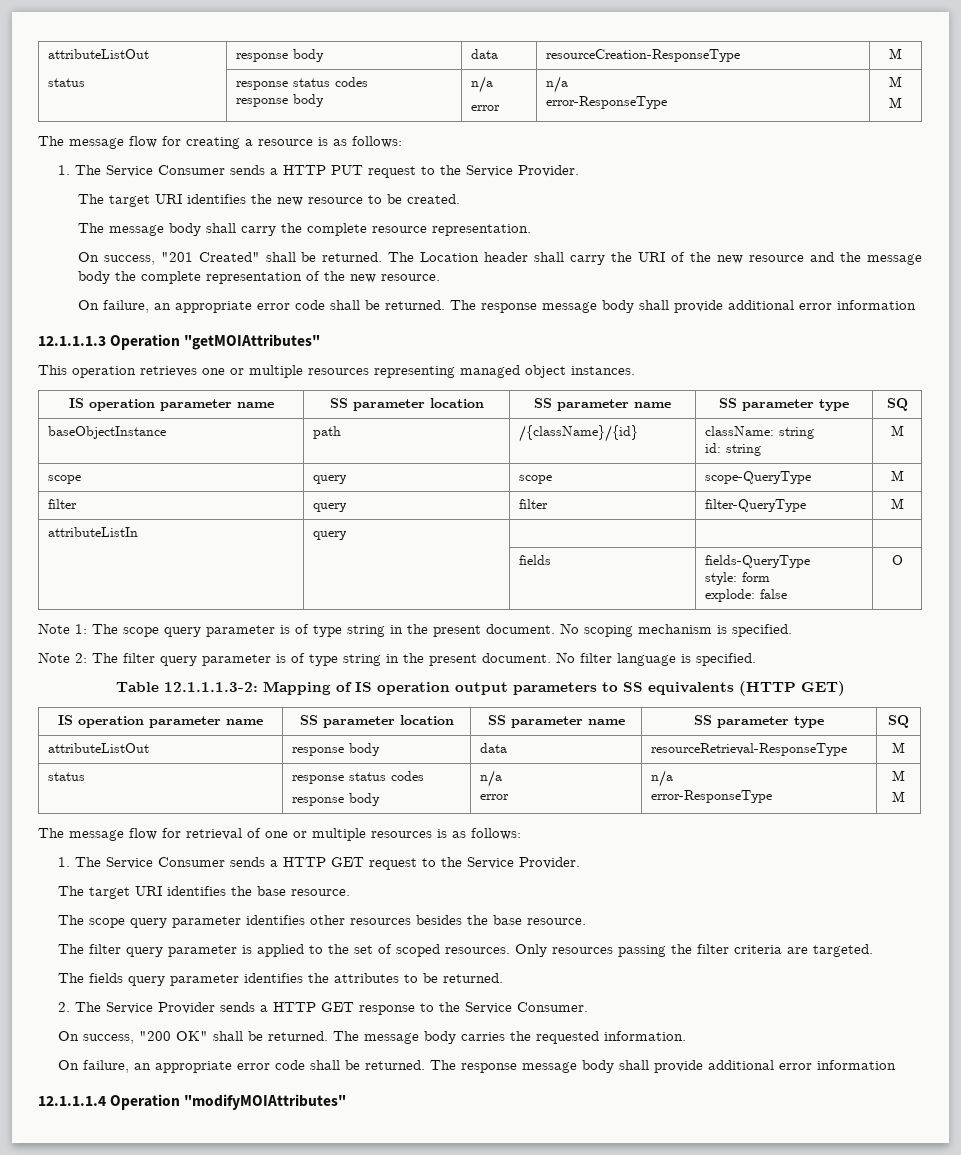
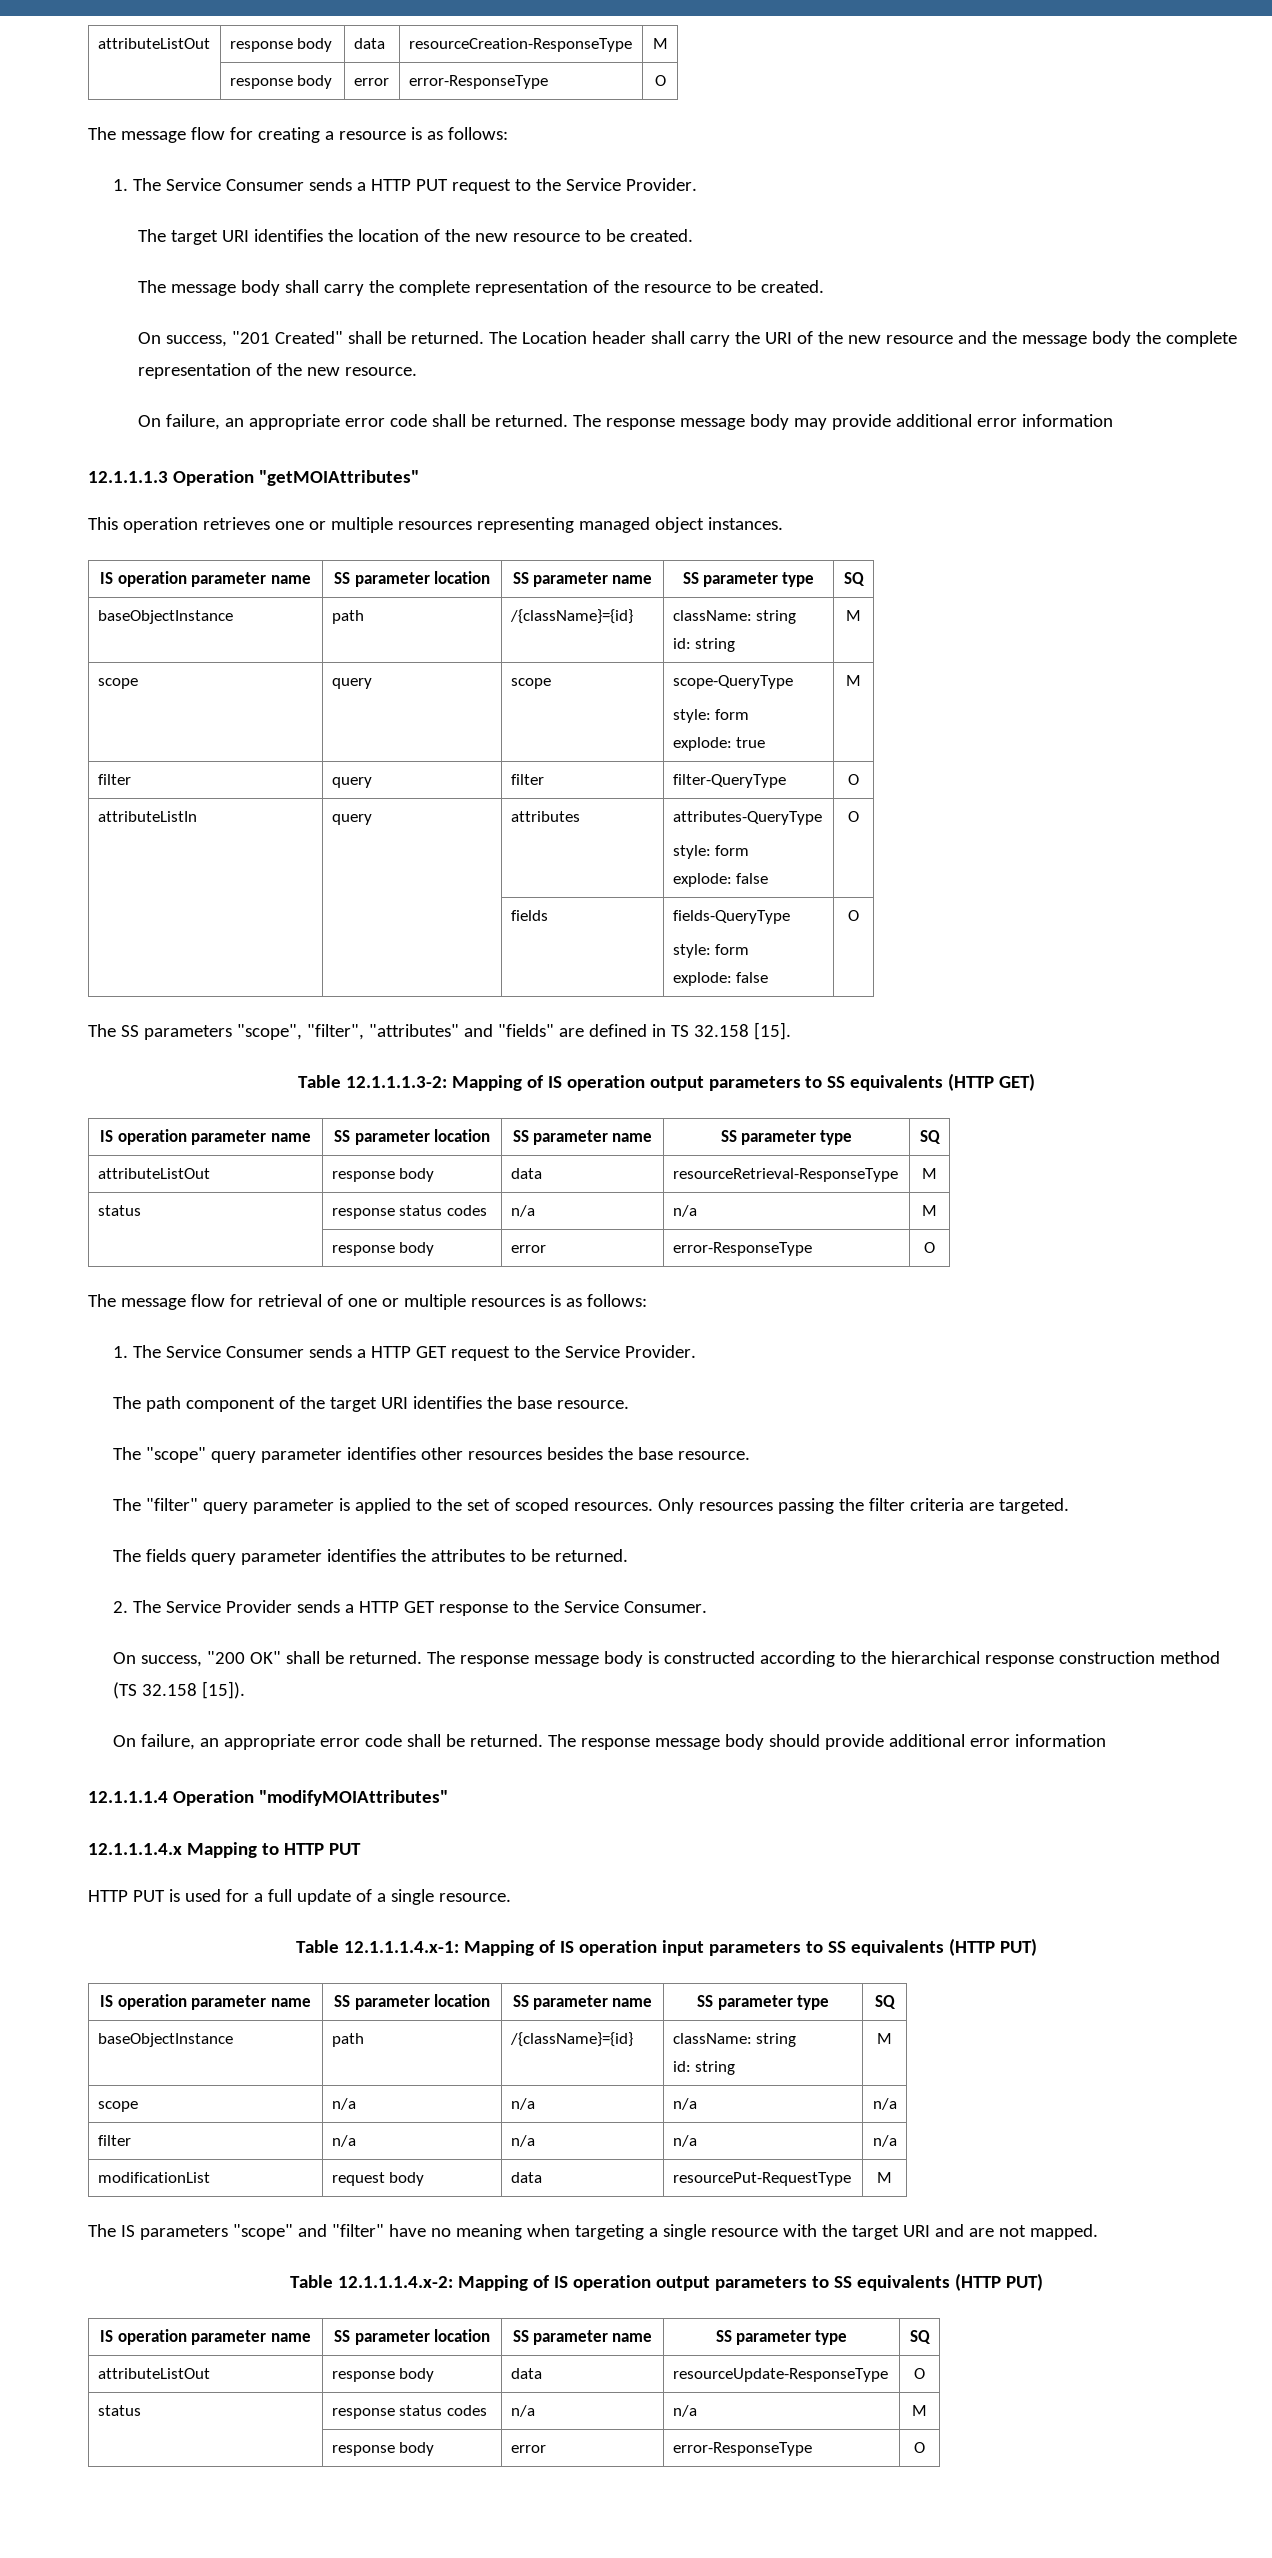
  attributeListOut | response body | data | resourceCreation-ResponseType | M
- status | response status codes
- response body | n/a
- error | n/a
- error-ResponseType | M
- M
+ | response body | error | error-ResponseType | O
- The target URI identifies the new resource to be created.
+ The target URI identifies the location of the new resource to be created.
- The message body shall carry the complete resource representation.
+ The message body shall carry the complete representation of the resource to be created.
  The Location header shall carry the URI of the new resource and the message body the complete representation of the new resource.
- On failure, an appropriate error code shall be returned. The response message body shall provide additional error information
+ On failure, an appropriate error code shall be returned. The response message body may provide additional error information
  This operation retrieves one or multiple resources representing managed object instances.
  IS operation parameter name | SS parameter location | SS parameter name | SS parameter type | SQ
- baseObjectInstance | path | /{className}/{id} | className: string
+ baseObjectInstance | path | /{className}={id} | className: string
- scope | query | scope | scope-QueryType | M
+ scope | query | scope | scope-QueryType
+ style: form
+ explode: true | M
- filter | query | filter | filter-QueryType | M
+ filter | query | filter | filter-QueryType | O
- attributeListIn | query | | |
+ attributeListIn | query | attributes | attributes-QueryType
+ style: form
+ explode: false | O
- Note 1: The scope query parameter is of type string in the present document. No scoping mechanism is specified.
- Note 2: The filter query parameter is of type string in the present document. No filter language is specified.
+ The SS parameters "scope", "filter", "attributes" and "fields" are defined in TS 32.158 [15].
  attributeListOut | response body | data | resourceRetrieval-ResponseType | M
- status | response status codes
- response body | n/a
- error | n/a
- error-ResponseType | M
- M
+ status | response status codes | n/a | n/a | M
+ | response body | error | error-ResponseType | O
- The target URI identifies the base resource.
+ The path component of the target URI identifies the base resource.
- The scope query parameter identifies other resources besides the base resource.
+ The "scope" query parameter identifies other resources besides the base resource.
- The filter query parameter is applied to the set of scoped resources.
+ The "filter" query parameter is applied to the set of scoped resources.
- The message body carries the requested information.
- On failure, an appropriate error code shall be returned. The response message body shall provide additional error information
+ The response message body is constructed according to the hierarchical response construction method (TS 32.158 [15]).
+ On failure, an appropriate error code shall be returned. The response message body should provide additional error information
+ 12.1.1.1.4.x Mapping to HTTP PUT
+ HTTP PUT is used for a full update of a single resource.
+ Table 12.1.1.1.4.x-1: Mapping of IS operation input parameters to SS equivalents (HTTP PUT)
+ IS operation parameter name | SS parameter location | SS parameter name | SS parameter type | SQ
+ baseObjectInstance | path | /{className}={id} | className: string
+ id: string | M
+ scope | n/a | n/a | n/a | n/a
+ filter | n/a | n/a | n/a | n/a
+ modificationList | request body | data | resourcePut-RequestType | M
+ The IS parameters "scope" and "filter" have no meaning when targeting a single resource with the target URI and are not mapped.
+ Table 12.1.1.1.4.x-2: Mapping of IS operation output parameters to SS equivalents (HTTP PUT)
+ IS operation parameter name | SS parameter location | SS parameter name | SS parameter type | SQ
+ attributeListOut | response body | data | resourceUpdate-ResponseType | O
+ status | response status codes | n/a | n/a | M
+ | response body | error | error-ResponseType | O

